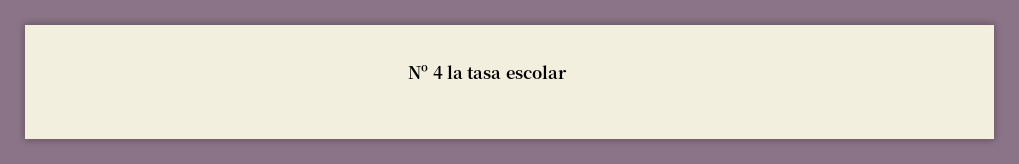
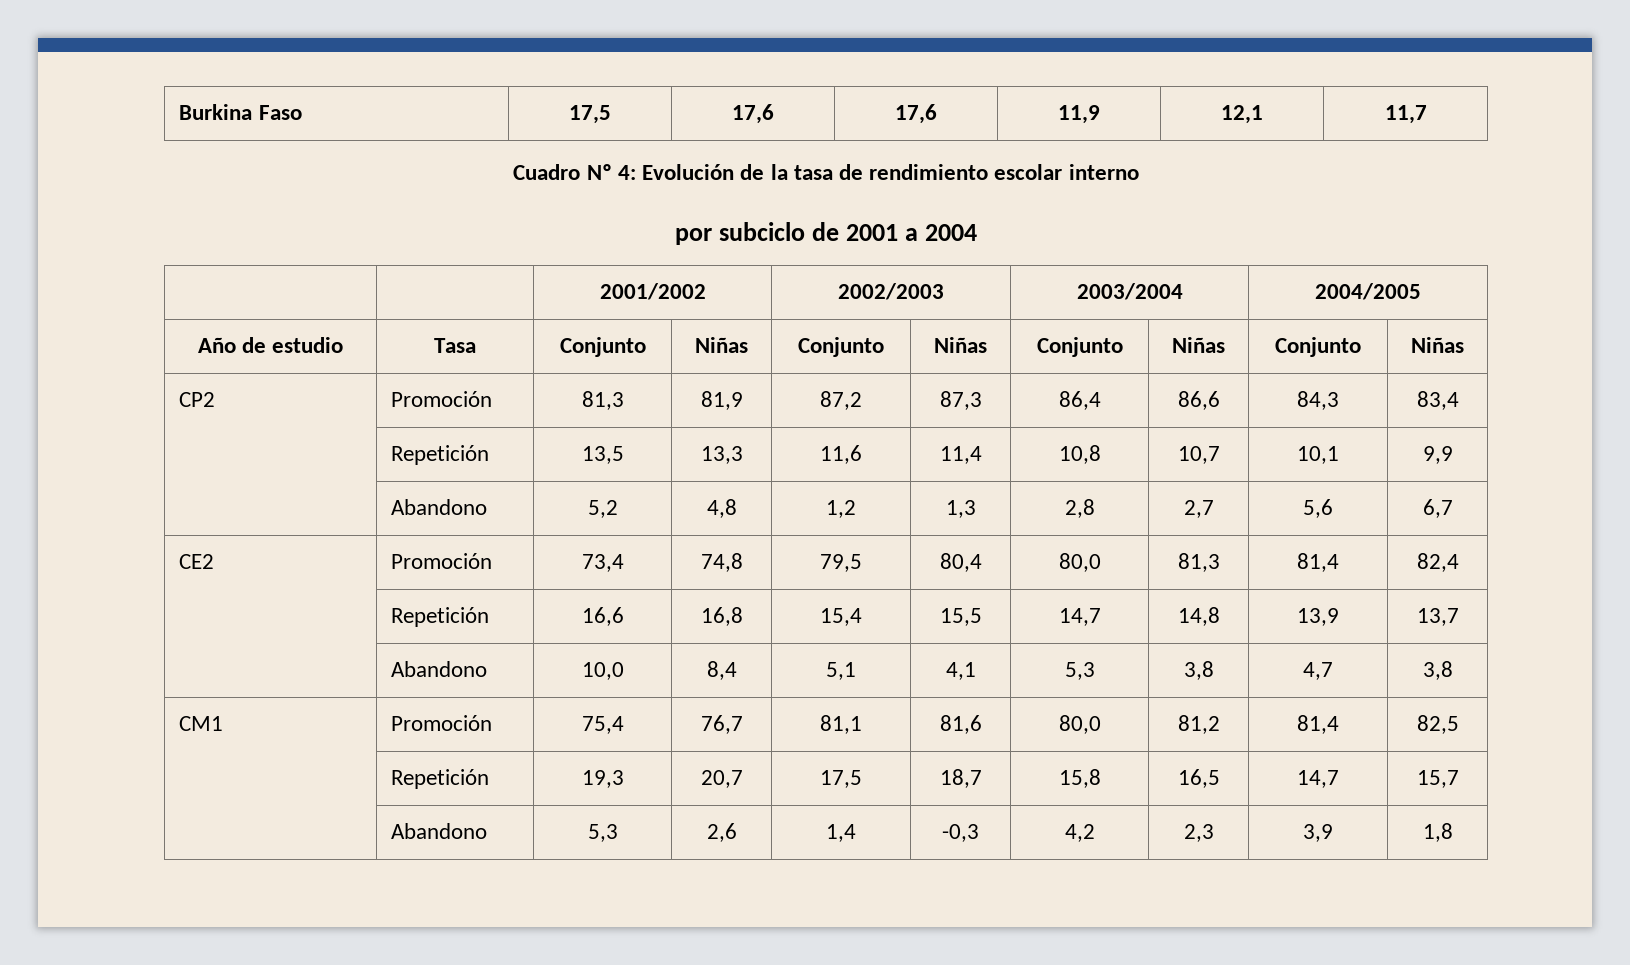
- Nº 4 la tasa escolar
+ Burkina Faso | 17,5 | 17,6 | 17,6 | 11,9 | 12,1 | 11,7
+ Cuadro Nº 4: Evolución de la tasa de rendimiento escolar interno
+ por subciclo de 2001 a 2004
+ | | 2001/2002 | 2002/2003 | 2003/2004 | 2004/2005
+ Año de estudio | Tasa | Conjunto | Niñas | Conjunto | Niñas | Conjunto | Niñas | Conjunto | Niñas
+ CP2 | Promoción | 81,3 | 81,9 | 87,2 | 87,3 | 86,4 | 86,6 | 84,3 | 83,4
+ | Repetición | 13,5 | 13,3 | 11,6 | 11,4 | 10,8 | 10,7 | 10,1 | 9,9
+ | Abandono | 5,2 | 4,8 | 1,2 | 1,3 | 2,8 | 2,7 | 5,6 | 6,7
+ CE2 | Promoción | 73,4 | 74,8 | 79,5 | 80,4 | 80,0 | 81,3 | 81,4 | 82,4
+ | Repetición | 16,6 | 16,8 | 15,4 | 15,5 | 14,7 | 14,8 | 13,9 | 13,7
+ | Abandono | 10,0 | 8,4 | 5,1 | 4,1 | 5,3 | 3,8 | 4,7 | 3,8
+ CM1 | Promoción | 75,4 | 76,7 | 81,1 | 81,6 | 80,0 | 81,2 | 81,4 | 82,5
+ | Repetición | 19,3 | 20,7 | 17,5 | 18,7 | 15,8 | 16,5 | 14,7 | 15,7
+ | Abandono | 5,3 | 2,6 | 1,4 | -0,3 | 4,2 | 2,3 | 3,9 | 1,8

